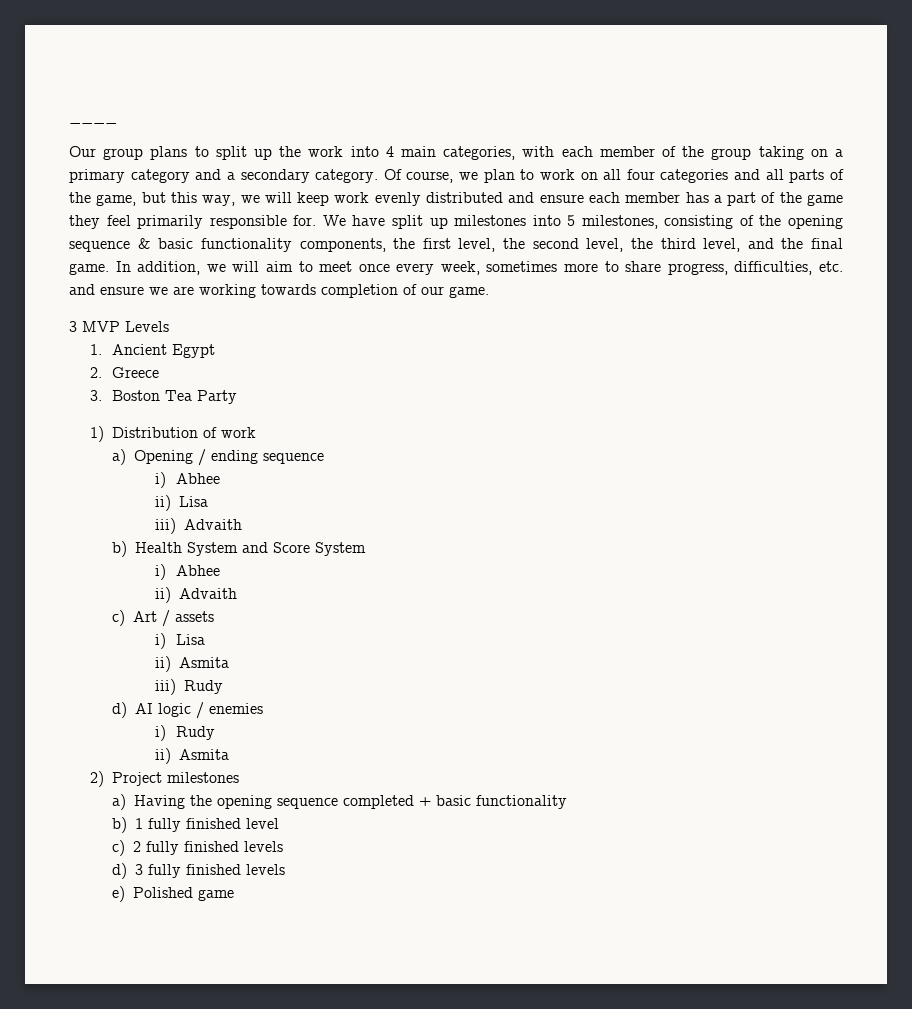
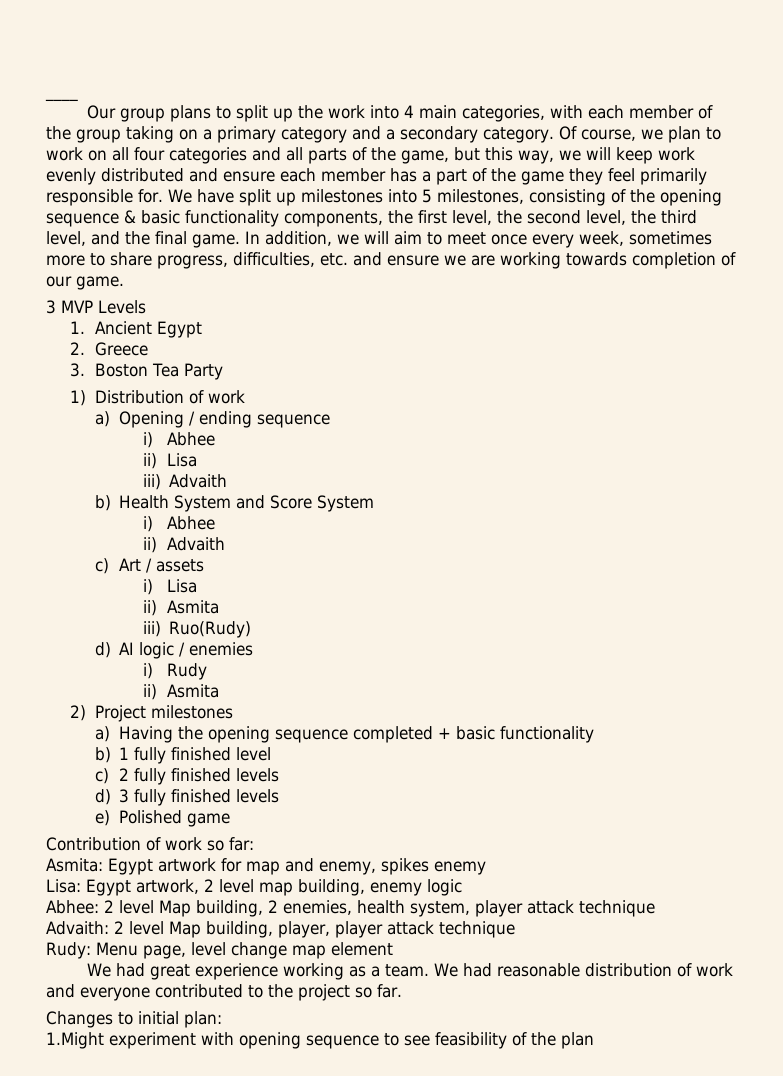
- iii) Rudy
+ iii) Ruo(Rudy)
+ Contribution of work so far:
+ Asmita: Egypt artwork for map and enemy, spikes enemy
+ Lisa: Egypt artwork, 2 level map building, enemy logic
+ Abhee: 2 level Map building, 2 enemies, health system, player attack technique
+ Advaith: 2 level Map building, player, player attack technique
+ Rudy: Menu page, level change map element
+ We had great experience working as a team. We had reasonable distribution of work and everyone contributed to the project so far.
+ Changes to initial plan:
+ 1.Might experiment with opening sequence to see feasibility of the plan

